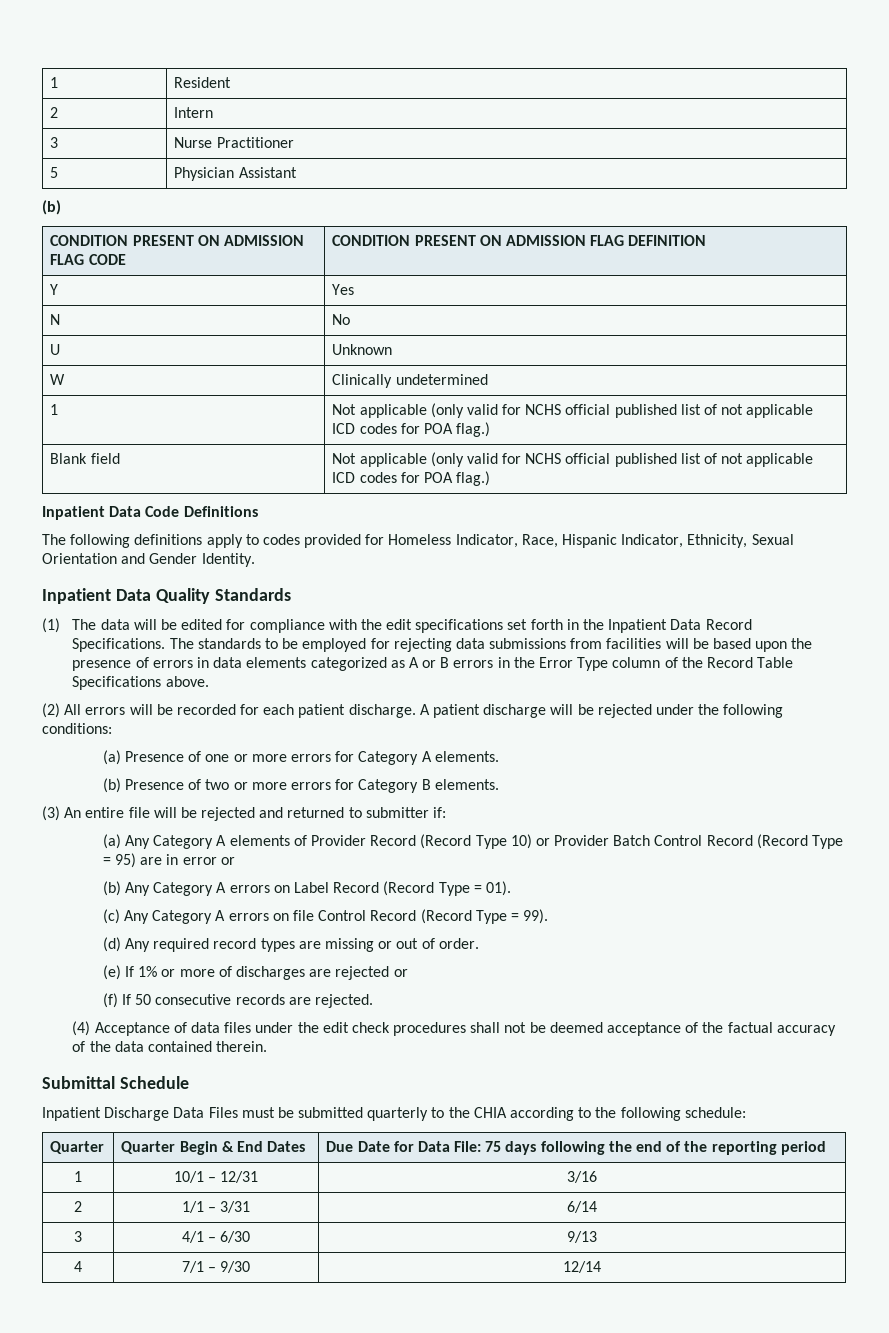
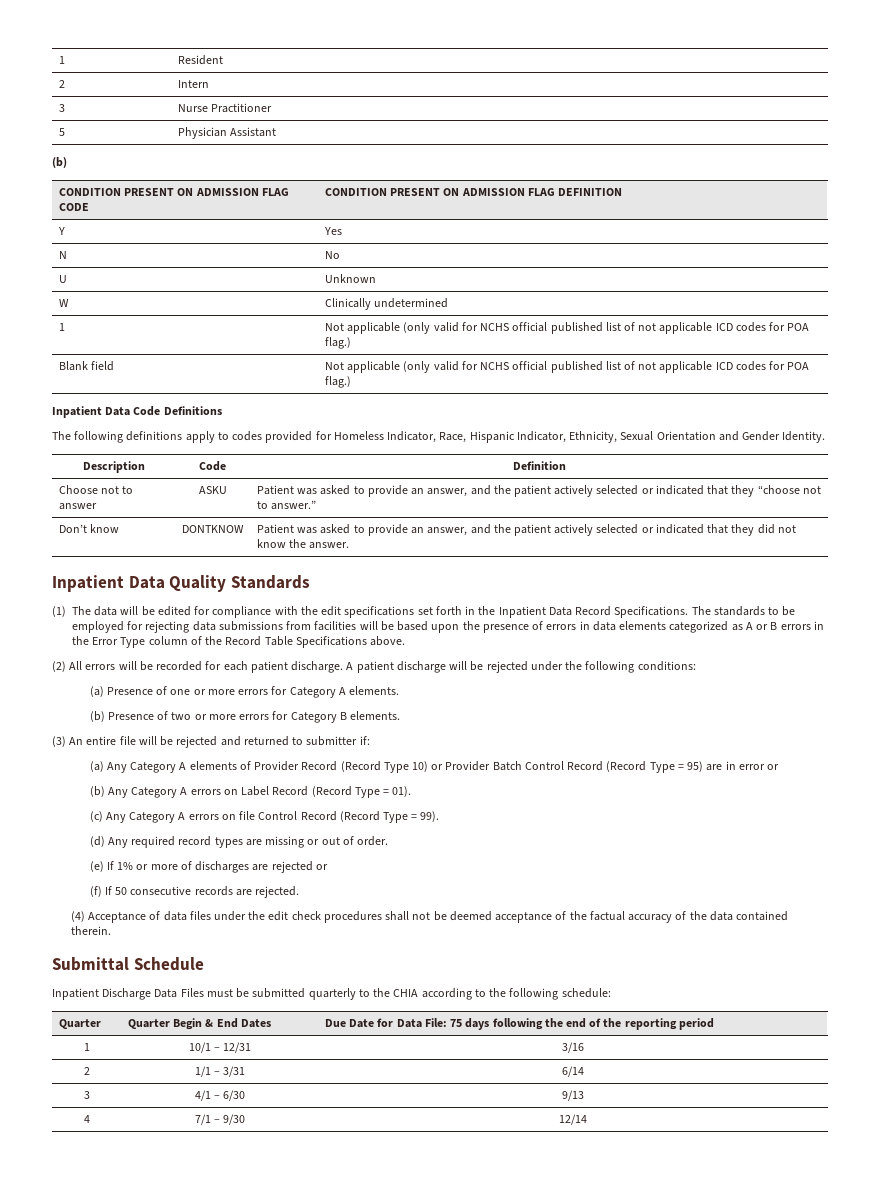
+ Description | Code | Definition
+ Choose not to answer | ASKU | Patient was asked to provide an answer, and the patient actively selected or indicated that they “choose not to answer.”
+ Don’t know | DONTKNOW | Patient was asked to provide an answer, and the patient actively selected or indicated that they did not know the answer.

